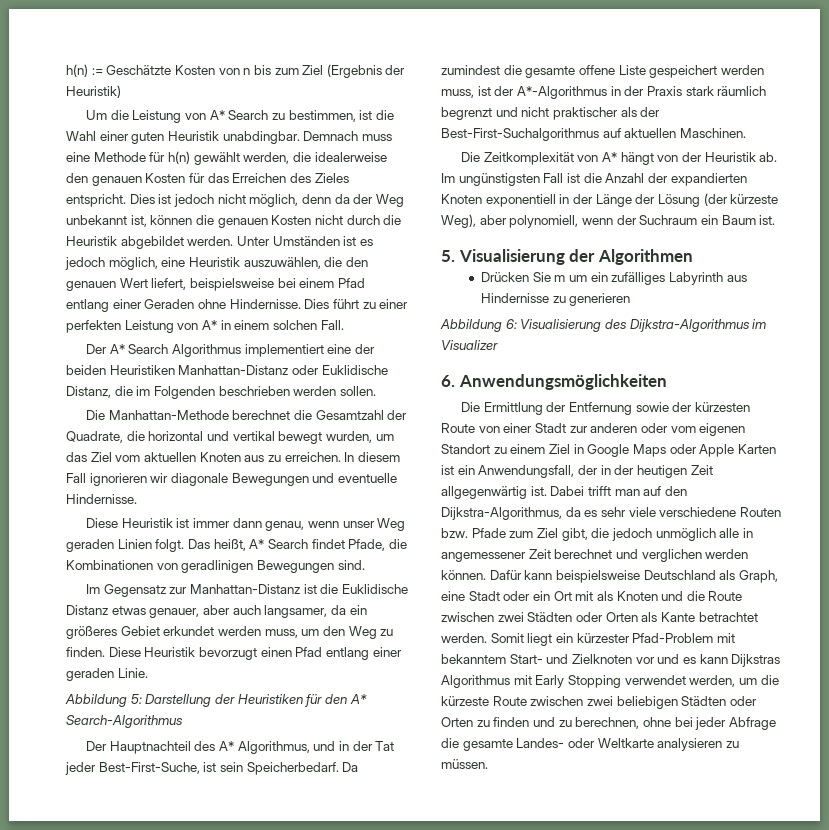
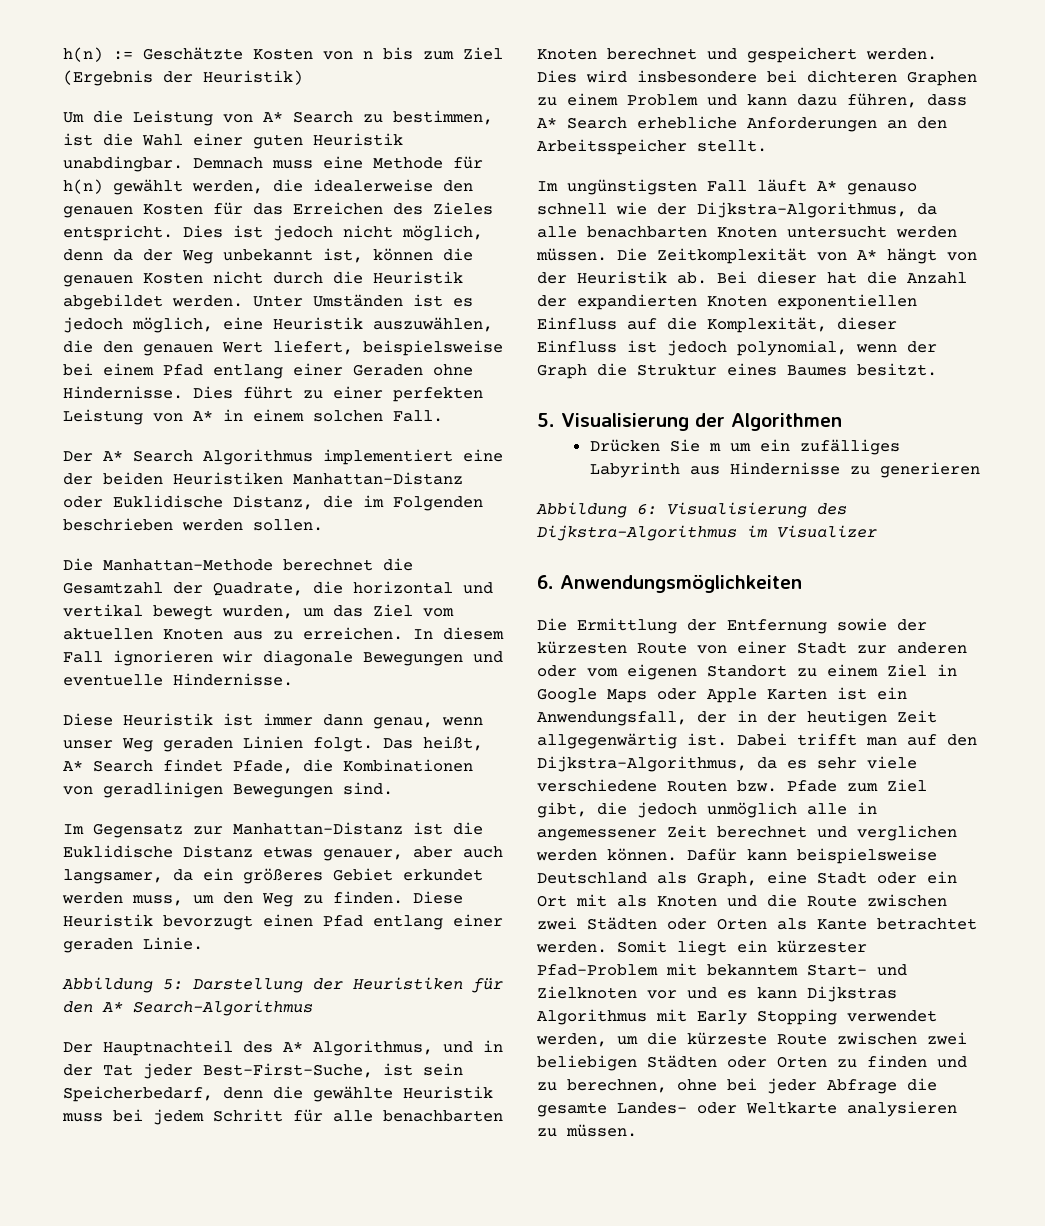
- Der Hauptnachteil des A* Algorithmus, und in der Tat jeder Best-First-Suche, ist sein Speicherbedarf. Da zumindest die gesamte offene Liste gespeichert werden muss, ist der A*-Algorithmus in der Praxis stark räumlich begrenzt und nicht praktischer als der Best-First-Suchalgorithmus auf aktuellen Maschinen.
- Die Zeitkomplexität von A* hängt von der Heuristik ab.
+ Der Hauptnachteil des A* Algorithmus, und in der Tat jeder Best-First-Suche, ist sein Speicherbedarf, denn die gewählte Heuristik muss bei jedem Schritt für alle benachbarten Knoten berechnet und gespeichert werden. Dies wird insbesondere bei dichteren Graphen zu einem Problem und kann dazu führen, dass A* Search erhebliche Anforderungen an den Arbeitsspeicher stellt.
+ Im ungünstigsten Fall läuft A* genauso schnell wie der Dijkstra-Algorithmus, da alle benachbarten Knoten untersucht werden müssen. Die Zeitkomplexität von A* hängt von der Heuristik ab.
- Im ungünstigsten Fall ist die Anzahl der expandierten Knoten exponentiell in der Länge der Lösung (der kürzeste Weg), aber polynomiell, wenn der Suchraum ein Baum ist.
+ Bei dieser hat die Anzahl der expandierten Knoten exponentiellen Einfluss auf die Komplexität, dieser Einfluss ist jedoch polynomial, wenn der Graph die Struktur eines Baumes besitzt.

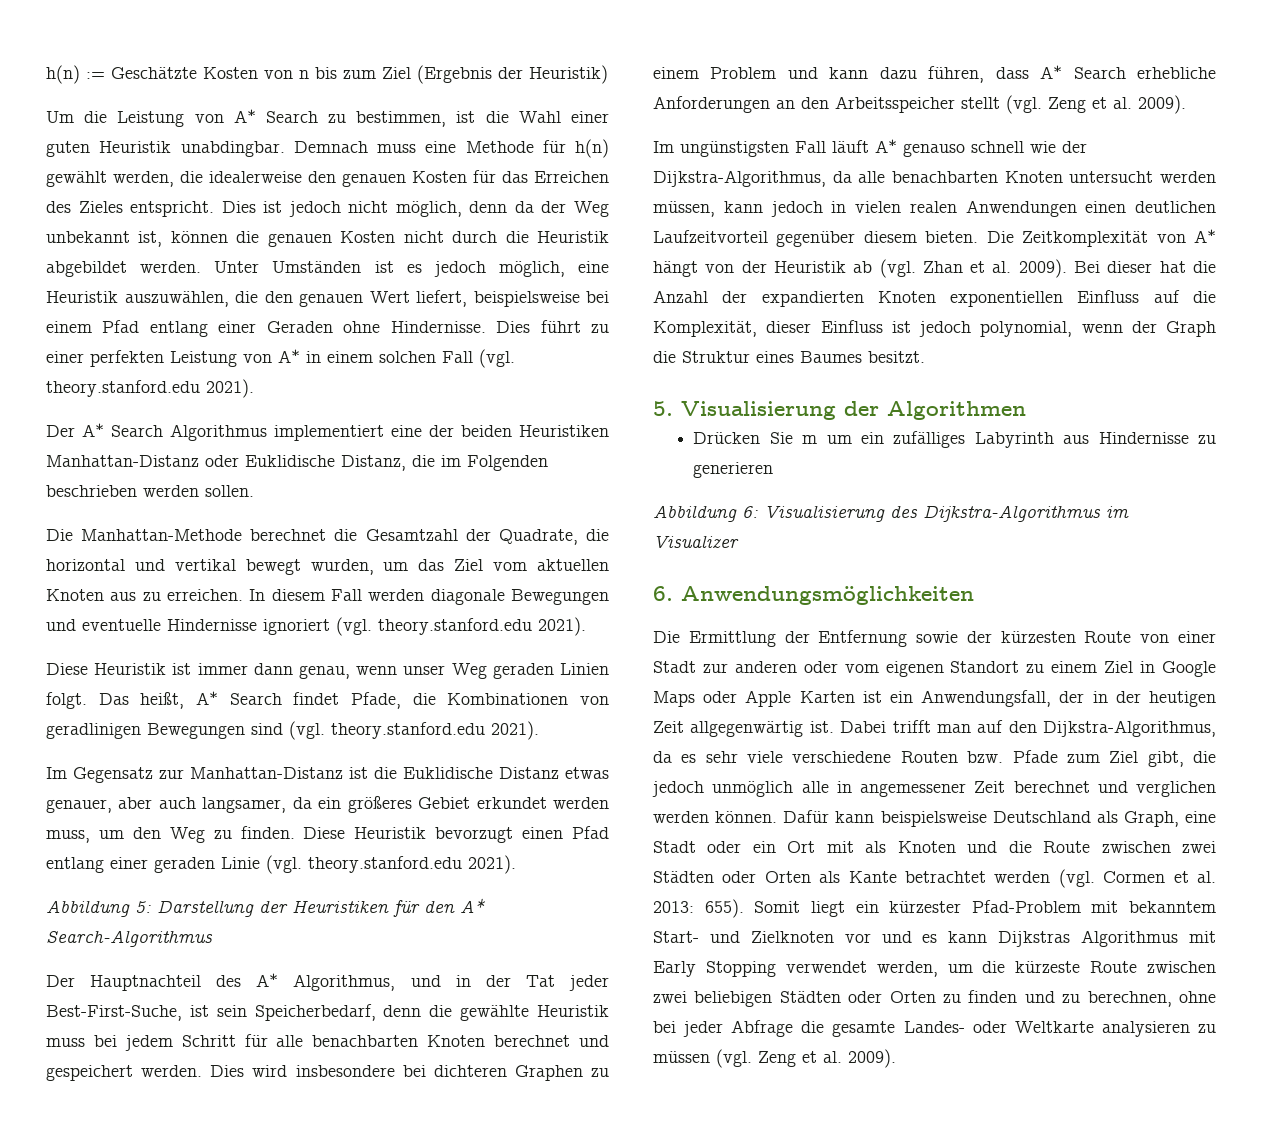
- Dies führt zu einer perfekten Leistung von A* in einem solchen Fall.
+ Dies führt zu einer perfekten Leistung von A* in einem solchen Fall (vgl. theory.stanford.edu 2021).
- In diesem Fall ignorieren wir diagonale Bewegungen und eventuelle Hindernisse.
+ In diesem Fall werden diagonale Bewegungen und eventuelle Hindernisse ignoriert (vgl. theory.stanford.edu 2021).
- Das heißt, A* Search findet Pfade, die Kombinationen von geradlinigen Bewegungen sind.
+ Das heißt, A* Search findet Pfade, die Kombinationen von geradlinigen Bewegungen sind (vgl. theory.stanford.edu 2021).
- Diese Heuristik bevorzugt einen Pfad entlang einer geraden Linie.
+ Diese Heuristik bevorzugt einen Pfad entlang einer geraden Linie (vgl. theory.stanford.edu 2021).
- Dies wird insbesondere bei dichteren Graphen zu einem Problem und kann dazu führen, dass A* Search erhebliche Anforderungen an den Arbeitsspeicher stellt.
+ Dies wird insbesondere bei dichteren Graphen zu einem Problem und kann dazu führen, dass A* Search erhebliche Anforderungen an den Arbeitsspeicher stellt (vgl. Zeng et al. 2009).
- Im ungünstigsten Fall läuft A* genauso schnell wie der Dijkstra-Algorithmus, da alle benachbarten Knoten untersucht werden müssen.
+ Im ungünstigsten Fall läuft A* genauso schnell wie der Dijkstra-Algorithmus, da alle benachbarten Knoten untersucht werden müssen, kann jedoch in vielen realen Anwendungen einen deutlichen Laufzeitvorteil gegenüber diesem bieten.
- Die Zeitkomplexität von A* hängt von der Heuristik ab.
+ Die Zeitkomplexität von A* hängt von der Heuristik ab (vgl. Zhan et al. 2009).
- Dafür kann beispielsweise Deutschland als Graph, eine Stadt oder ein Ort mit als Knoten und die Route zwischen zwei Städten oder Orten als Kante betrachtet werden.
+ Dafür kann beispielsweise Deutschland als Graph, eine Stadt oder ein Ort mit als Knoten und die Route zwischen zwei Städten oder Orten als Kante betrachtet werden (vgl. Cormen et al. 2013: 655).
- Somit liegt ein kürzester Pfad-Problem mit bekanntem Start- und Zielknoten vor und es kann Dijkstras Algorithmus mit Early Stopping verwendet werden, um die kürzeste Route zwischen zwei beliebigen Städten oder Orten zu finden und zu berechnen, ohne bei jeder Abfrage die gesamte Landes- oder Weltkarte analysieren zu müssen.
+ Somit liegt ein kürzester Pfad-Problem mit bekanntem Start- und Zielknoten vor und es kann Dijkstras Algorithmus mit Early Stopping verwendet werden, um die kürzeste Route zwischen zwei beliebigen Städten oder Orten zu finden und zu berechnen, ohne bei jeder Abfrage die gesamte Landes- oder Weltkarte analysieren zu müssen (vgl. Zeng et al. 2009).

